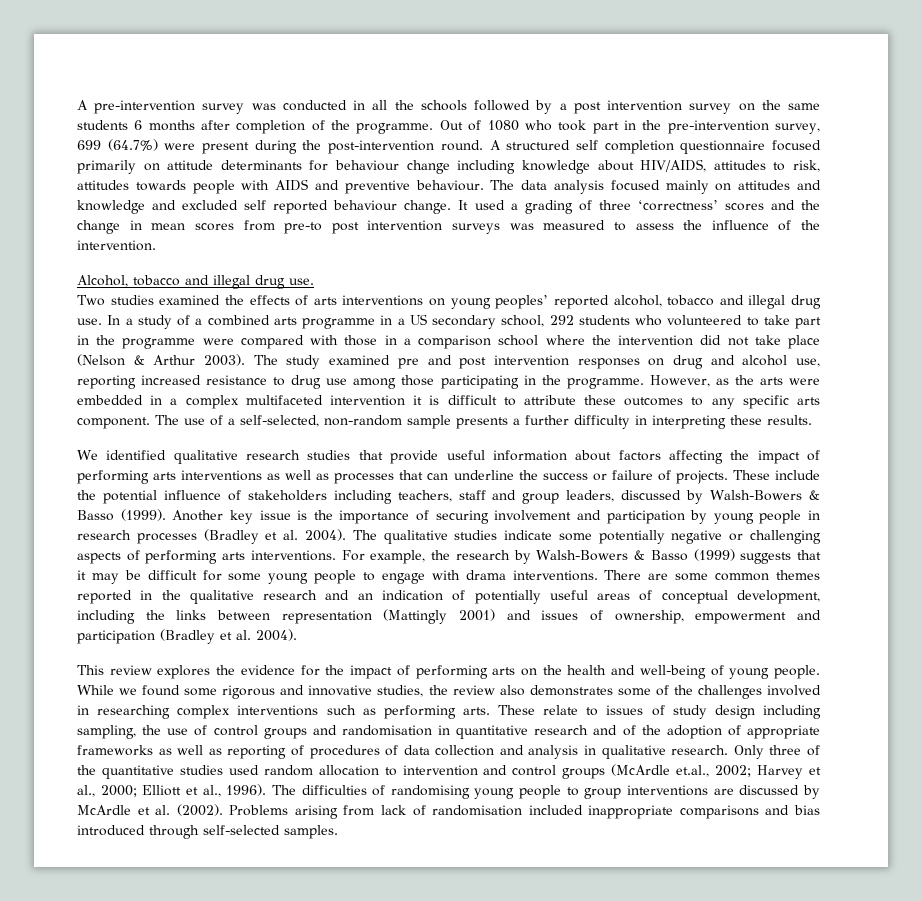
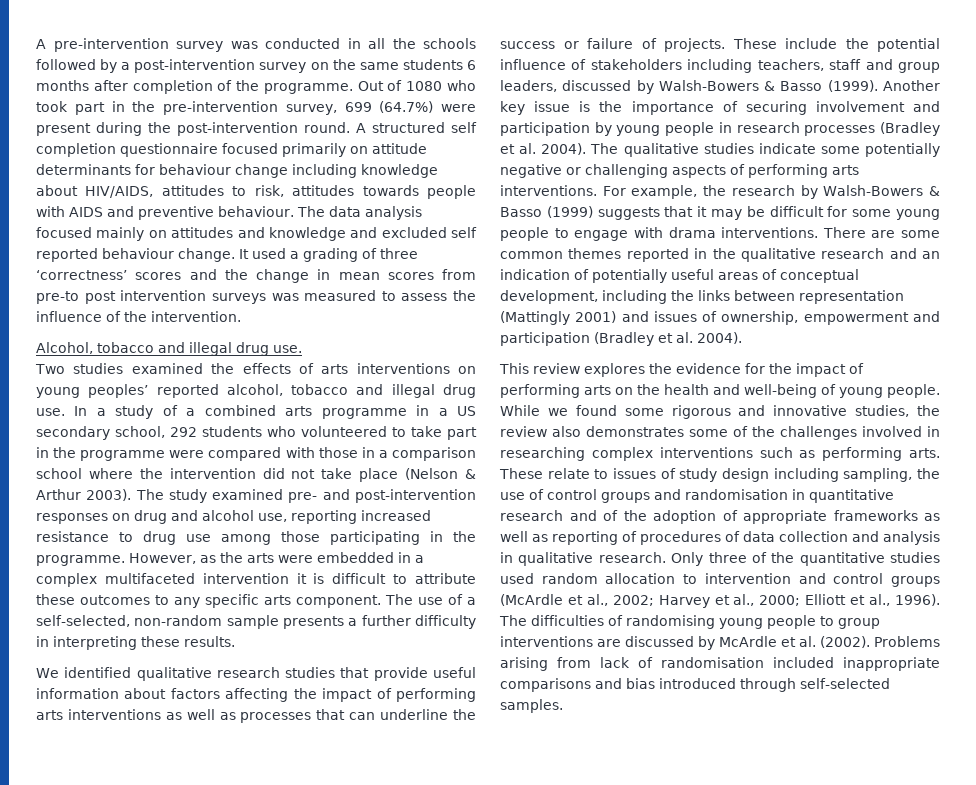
- A pre-intervention survey was conducted in all the schools followed by a post intervention survey on the same students 6 months after completion of the programme.
+ A pre-intervention survey was conducted in all the schools followed by a post-intervention survey on the same students 6 months after completion of the programme.
- The study examined pre and post intervention responses on drug and alcohol use, reporting increased resistance to drug use among those participating in the programme.
+ The study examined pre- and post-intervention responses on drug and alcohol use, reporting increased resistance to drug use among those participating in the programme.
- Only three of the quantitative studies used random allocation to intervention and control groups (McArdle et.al., 2002; Harvey et al., 2000; Elliott et al., 1996).
+ Only three of the quantitative studies used random allocation to intervention and control groups (McArdle et al., 2002; Harvey et al., 2000; Elliott et al., 1996).

